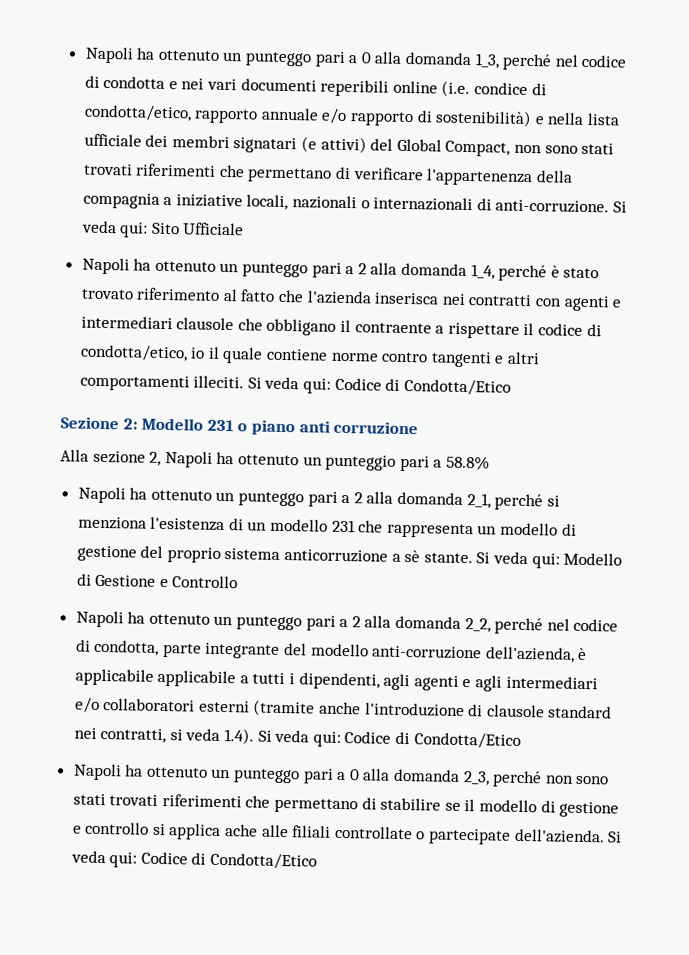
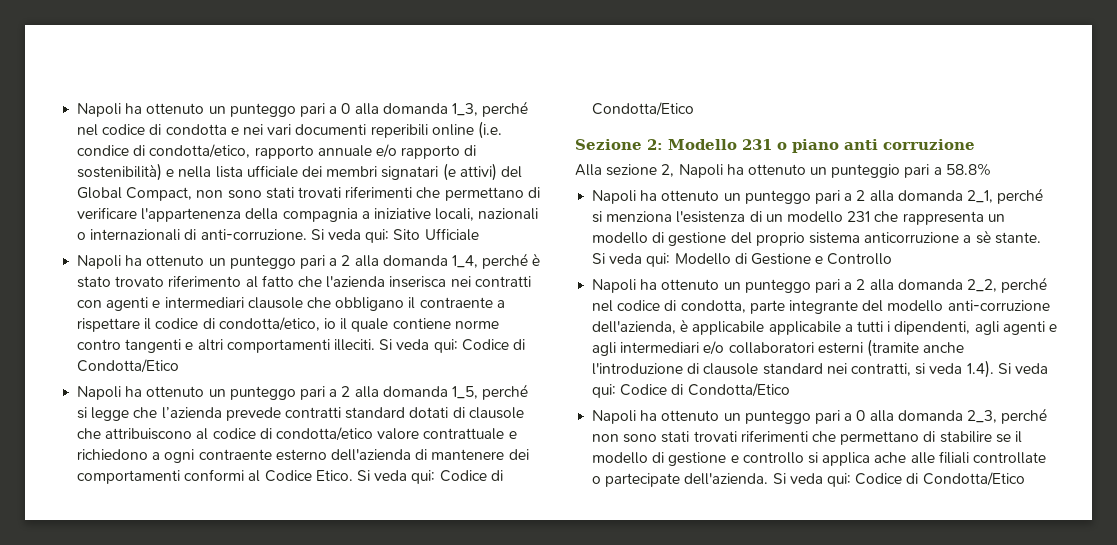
+ Napoli ha ottenuto un punteggo pari a 2 alla domanda 1_5, perché si legge che l’azienda prevede contratti standard dotati di clausole che attribuiscono al codice di condotta/etico valore contrattuale e richiedono a ogni contraente esterno dell'azienda di mantenere dei comportamenti conformi al Codice Etico. Si veda qui: Codice di Condotta/Etico

